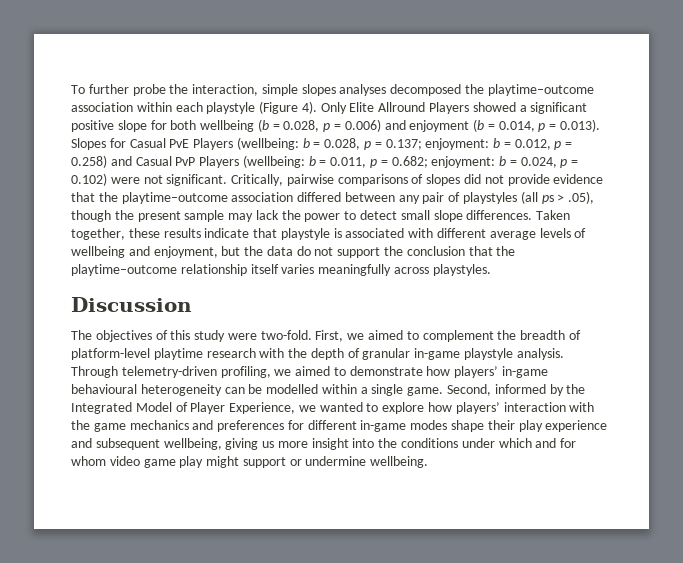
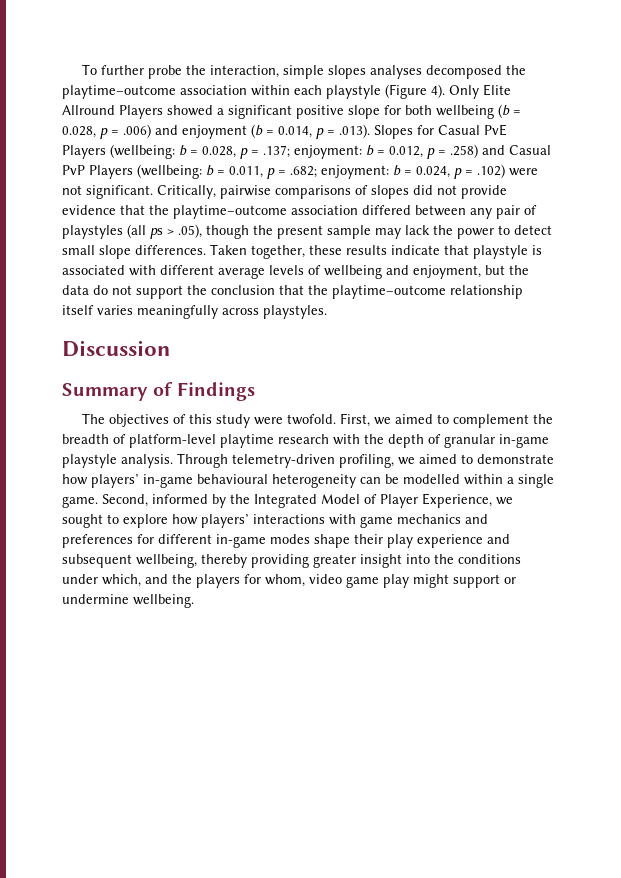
- Only Elite Allround Players showed a significant positive slope for both wellbeing (b = 0.028, p = 0.006) and enjoyment (b = 0.014, p = 0.013). Slopes for Casual PvE Players (wellbeing: b = 0.028, p = 0.137; enjoyment: b = 0.012, p = 0.258) and Casual PvP Players (wellbeing: b = 0.011, p = 0.682; enjoyment: b = 0.024, p = 0.102) were not significant.
+ Only Elite Allround Players showed a significant positive slope for both wellbeing (b = 0.028, p = .006) and enjoyment (b = 0.014, p = .013). Slopes for Casual PvE Players (wellbeing: b = 0.028, p = .137; enjoyment: b = 0.012, p = .258) and Casual PvP Players (wellbeing: b = 0.011, p = .682; enjoyment: b = 0.024, p = .102) were not significant.
+ Summary of Findings
- The objectives of this study were two-fold.
+ The objectives of this study were twofold.
- Second, informed by the Integrated Model of Player Experience, we wanted to explore how players’ interaction with the game mechanics and preferences for different in-game modes shape their play experience and subsequent wellbeing, giving us more insight into the conditions under which and for whom video game play might support or undermine wellbeing.
+ Second, informed by the Integrated Model of Player Experience, we sought to explore how players’ interactions with game mechanics and preferences for different in-game modes shape their play experience and subsequent wellbeing, thereby providing greater insight into the conditions under which, and the players for whom, video game play might support or undermine wellbeing.

